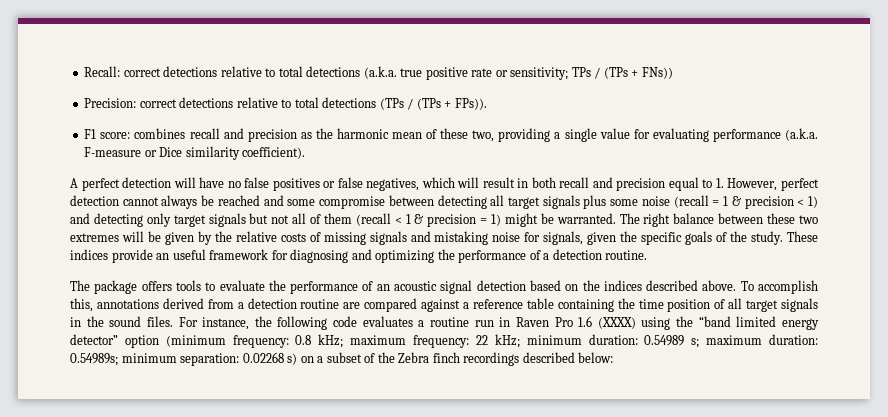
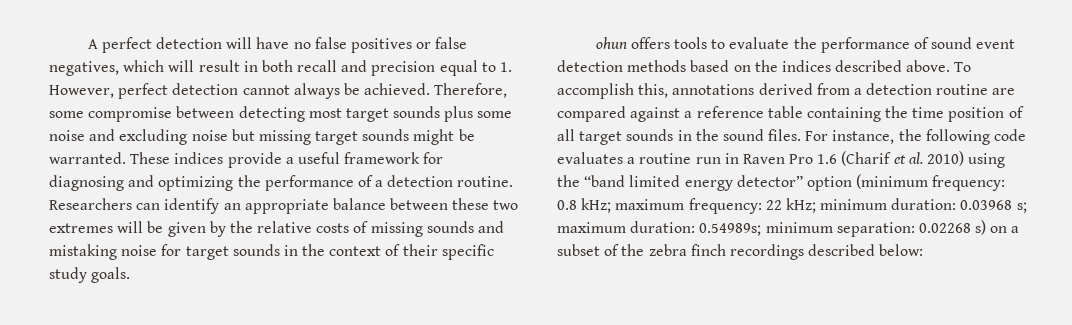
- Recall: correct detections relative to total detections (a.k.a. true positive rate or sensitivity; TPs / (TPs + FNs))
- Precision: correct detections relative to total detections (TPs / (TPs + FPs)).
- F1 score: combines recall and precision as the harmonic mean of these two, providing a single value for evaluating performance (a.k.a. F-measure or Dice similarity coefficient).
- A perfect detection will have no false positives or false negatives, which will result in both recall and precision equal to 1. However, perfect detection cannot always be reached and some compromise between detecting all target signals plus some noise (recall = 1 & precision < 1) and detecting only target signals but not all of them (recall < 1 & precision = 1) might be warranted. The right balance between these two extremes will be given by the relative costs of missing signals and mistaking noise for signals, given the specific goals of the study. These indices provide an useful framework for diagnosing and optimizing the performance of a detection routine.
- The package offers tools to evaluate the performance of an acoustic signal detection based on the indices described above.
+ A perfect detection will have no false positives or false negatives, which will result in both recall and precision equal to 1. However, perfect detection cannot always be achieved. Therefore, some compromise between detecting most target sounds plus some noise and excluding noise but missing target sounds might be warranted. These indices provide a useful framework for diagnosing and optimizing the performance of a detection routine. Researchers can identify an appropriate balance between these two extremes will be given by the relative costs of missing sounds and mistaking noise for target sounds in the context of their specific study goals.
+ ohun offers tools to evaluate the performance of sound event detection methods based on the indices described above.
- To accomplish this, annotations derived from a detection routine are compared against a reference table containing the time position of all target signals in the sound files.
+ To accomplish this, annotations derived from a detection routine are compared against a reference table containing the time position of all target sounds in the sound files.
- For instance, the following code evaluates a routine run in Raven Pro 1.6 (XXXX) using the “band limited energy detector” option (minimum frequency: 0.8 kHz; maximum frequency: 22 kHz; minimum duration: 0.54989 s; maximum duration: 0.54989s; minimum separation: 0.02268 s) on a subset of the Zebra finch recordings described below:
+ For instance, the following code evaluates a routine run in Raven Pro 1.6 (Charif et al. 2010) using the “band limited energy detector” option (minimum frequency: 0.8 kHz; maximum frequency: 22 kHz; minimum duration: 0.03968 s; maximum duration: 0.54989s; minimum separation: 0.02268 s) on a subset of the zebra finch recordings described below:

